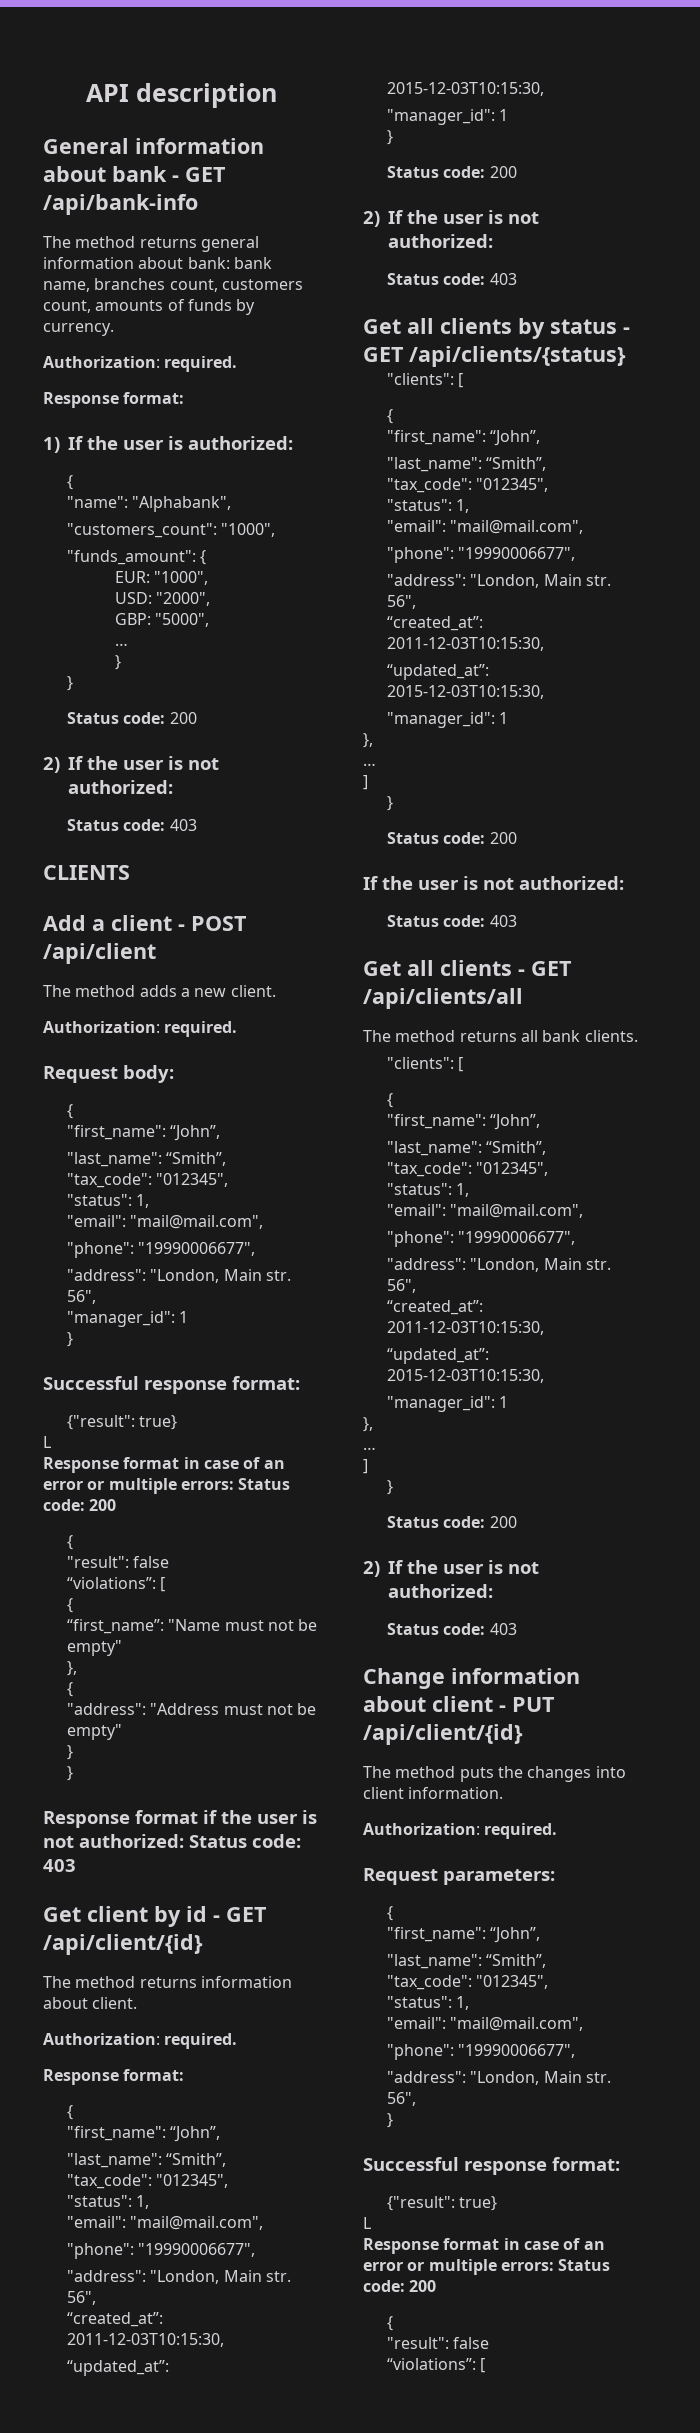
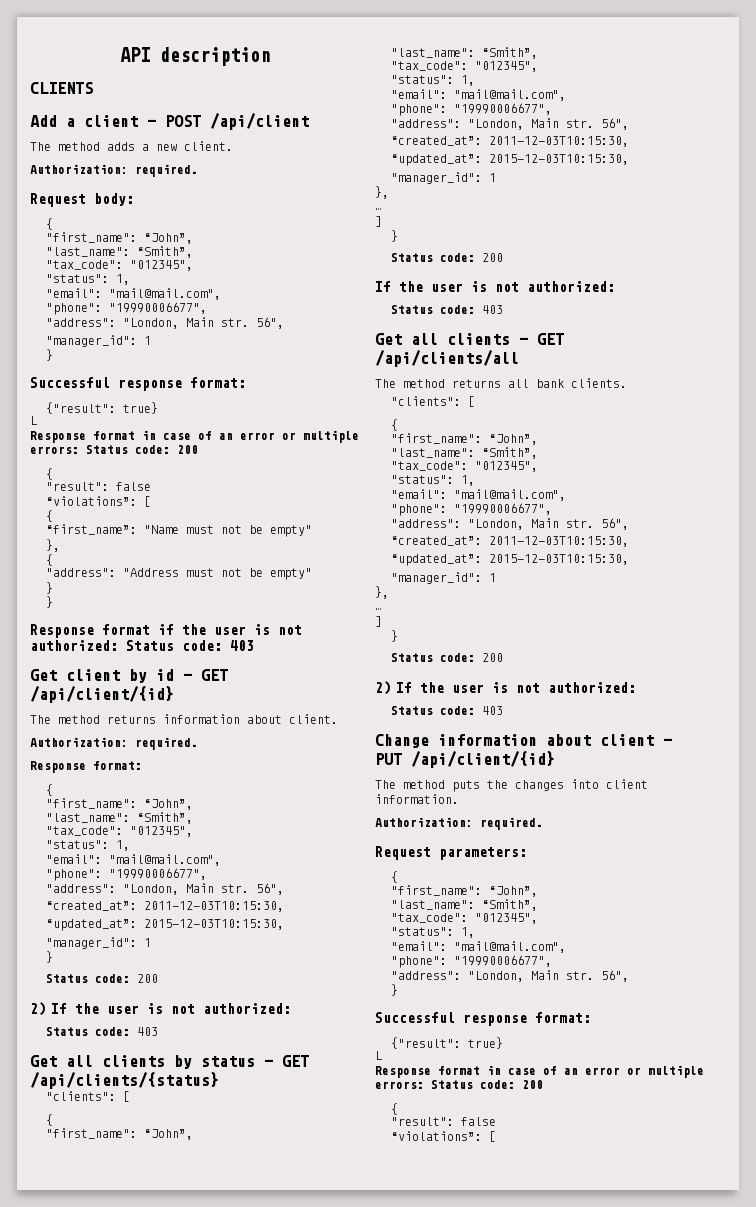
- General information about bank - GET /api/bank-info
- The method returns general information about bank: bank name, branches count, customers count, amounts of funds by currency.
- Authorization: required.
- Response format:
- 1) If the user is authorized:
- {
- "name": "Alphabank",
- "customers_count": "1000",
- "funds_amount": {
- EUR: "1000",
- USD: "2000",
- GBP: "5000",
- …
- }
- }
- Status code: 200
- 2) If the user is not authorized:
- Status code: 403

